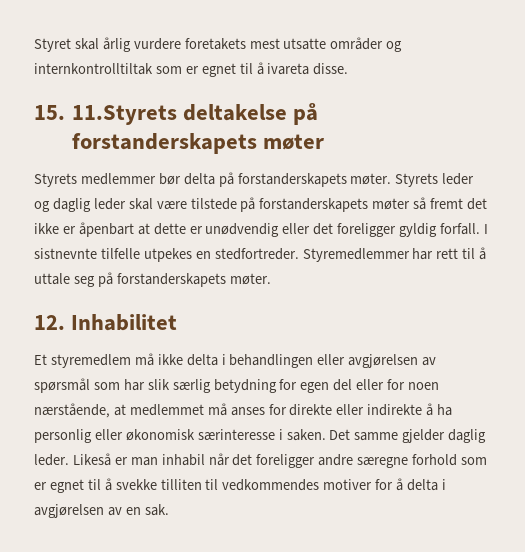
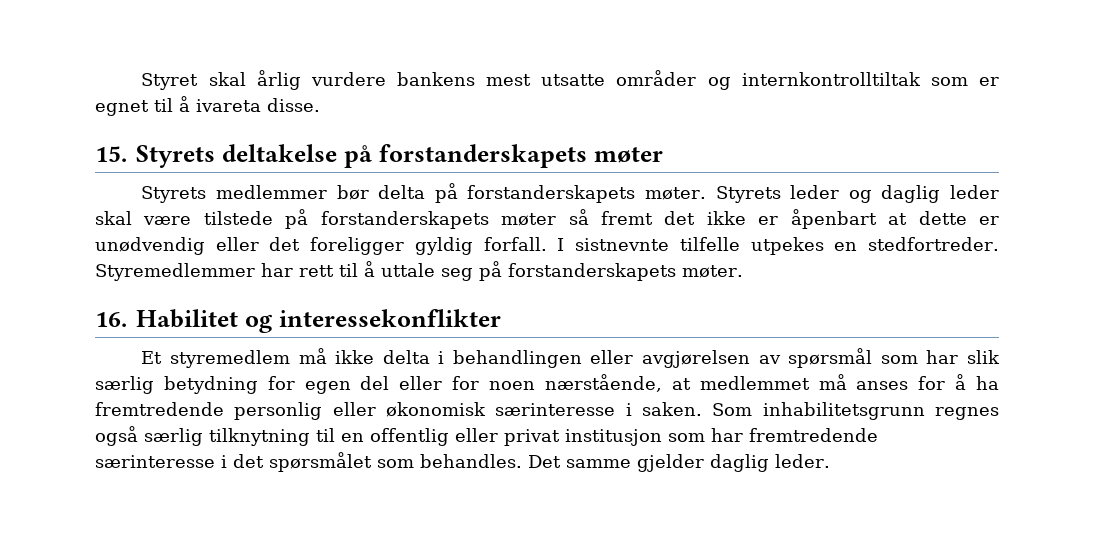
- Styret skal årlig vurdere foretakets mest utsatte områder og internkontrolltiltak som er egnet til å ivareta disse.
+ Styret skal årlig vurdere bankens mest utsatte områder og internkontrolltiltak som er egnet til å ivareta disse.
- 15. 11.Styrets deltakelse på forstanderskapets møter
+ 15. Styrets deltakelse på forstanderskapets møter
- 12. Inhabilitet
+ 16. Habilitet og interessekonflikter
- Et styremedlem må ikke delta i behandlingen eller avgjørelsen av spørsmål som har slik særlig betydning for egen del eller for noen nærstående, at medlemmet må anses for direkte eller indirekte å ha personlig eller økonomisk særinteresse i saken.
+ Et styremedlem må ikke delta i behandlingen eller avgjørelsen av spørsmål som har slik særlig betydning for egen del eller for noen nærstående, at medlemmet må anses for å ha fremtredende personlig eller økonomisk særinteresse i saken.
+ Som inhabilitetsgrunn regnes også særlig tilknytning til en offentlig eller privat institusjon som har fremtredende særinteresse i det spørsmålet som behandles.
- Likeså er man inhabil når det foreligger andre særegne forhold som er egnet til å svekke tilliten til vedkommendes motiver for å delta i avgjørelsen av en sak.

